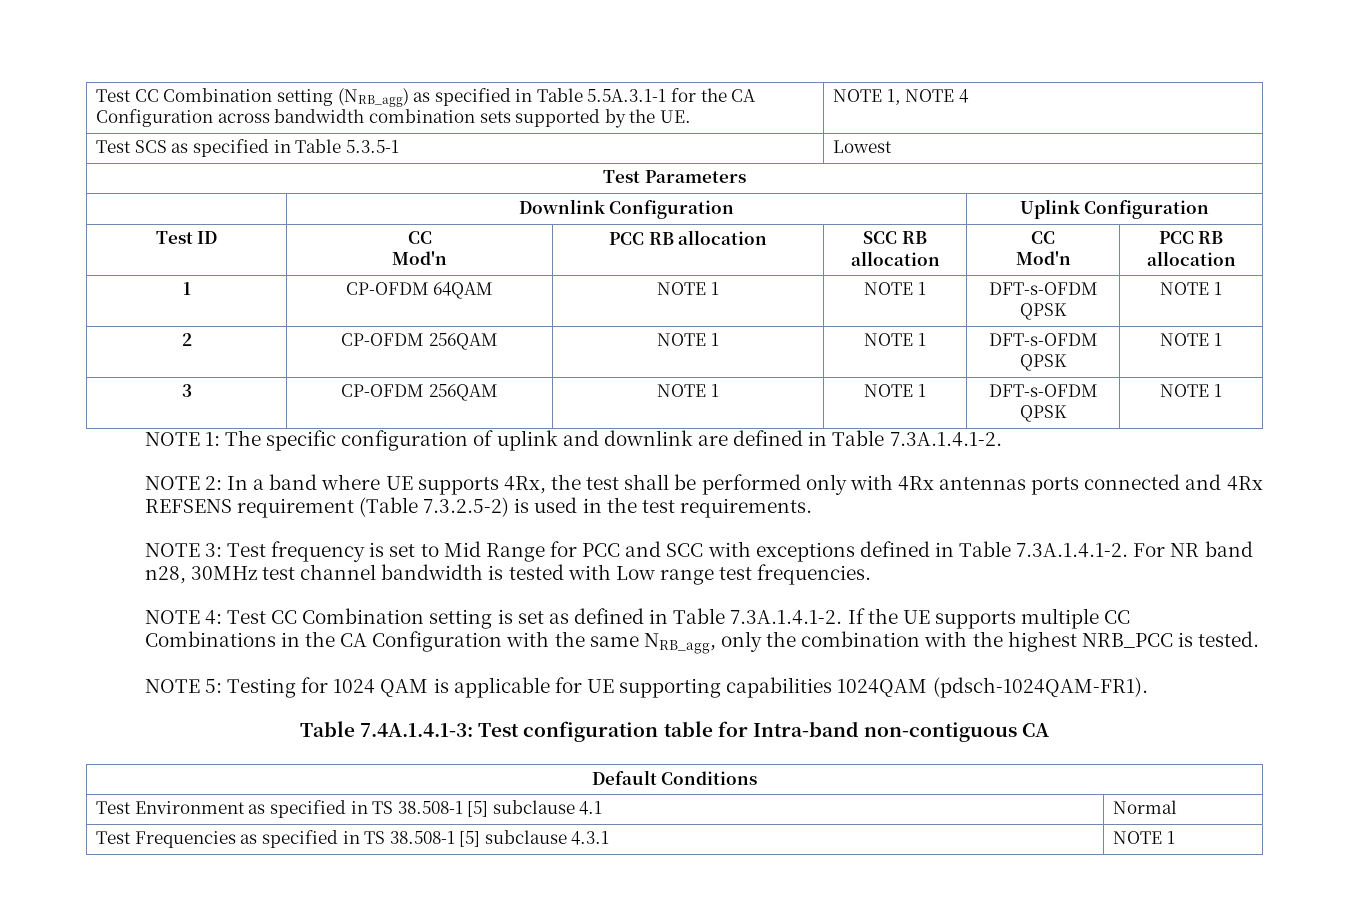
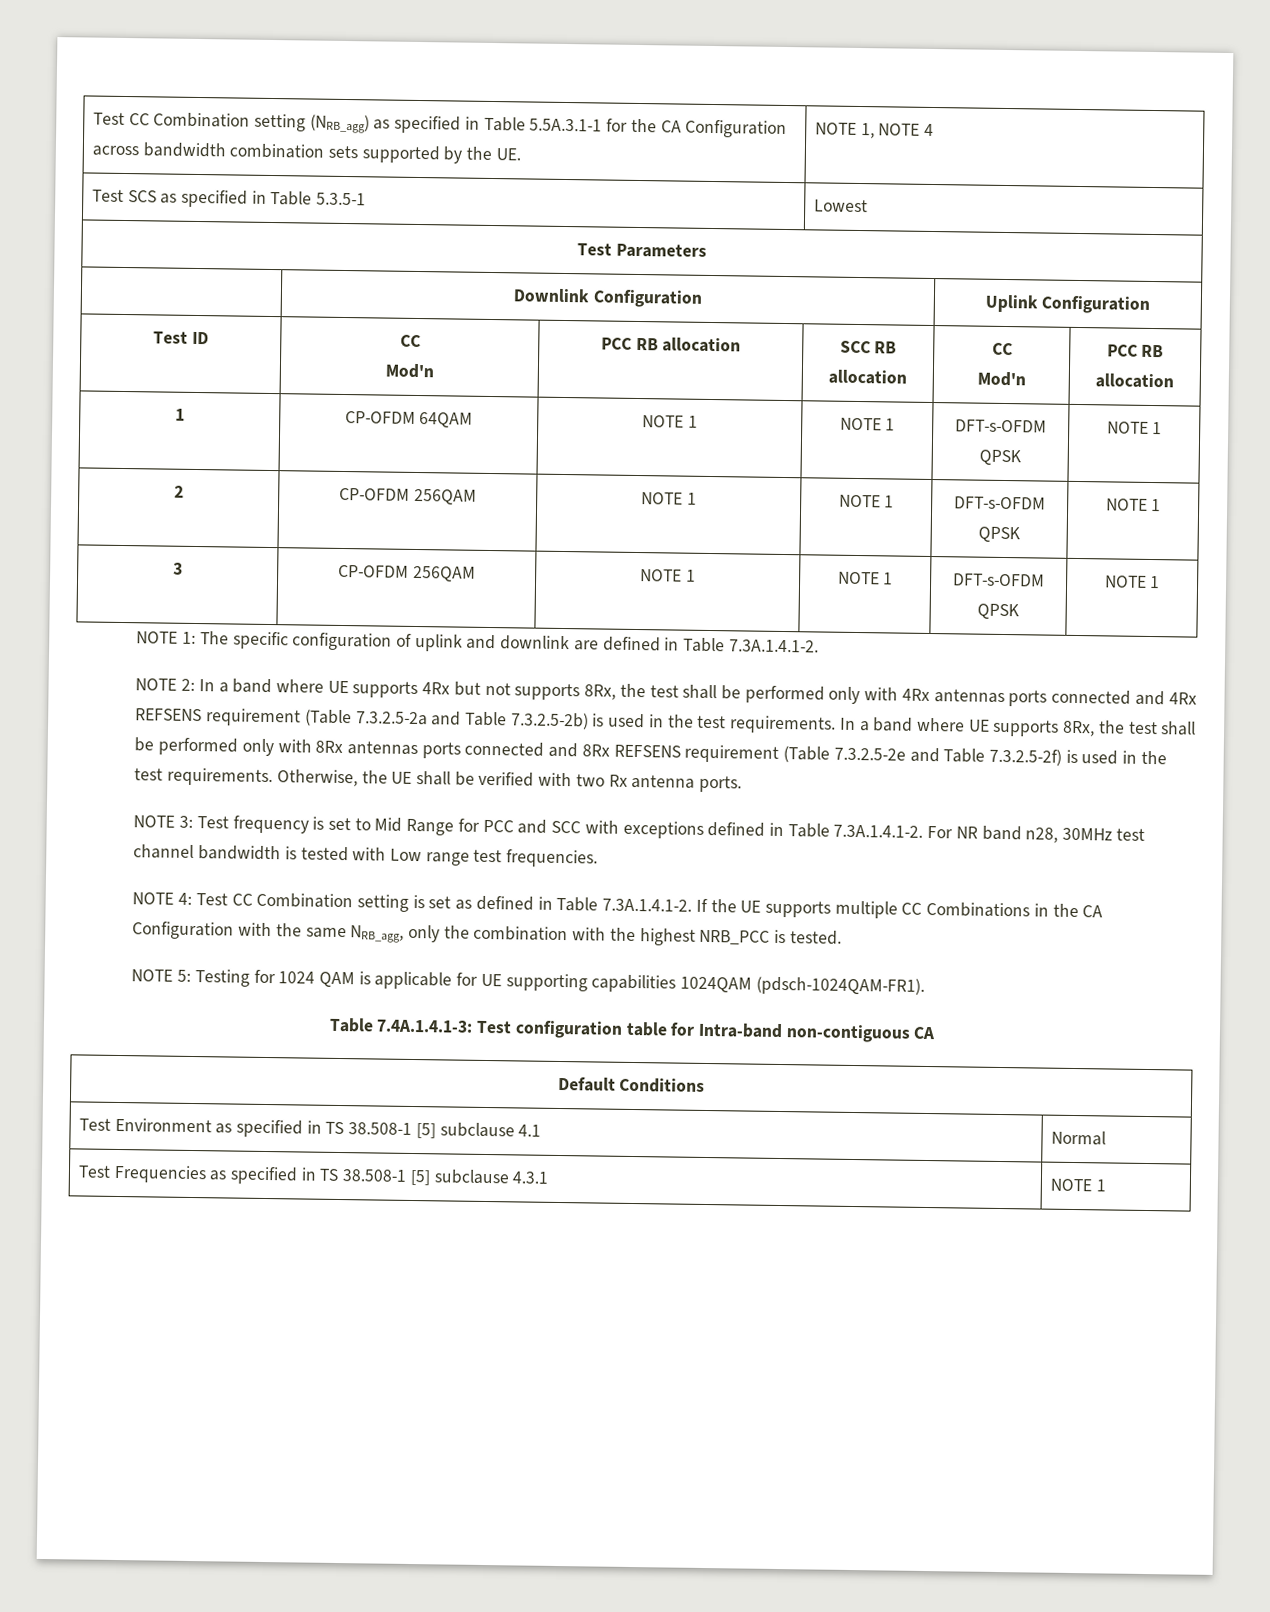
- NOTE 2: In a band where UE supports 4Rx, the test shall be performed only with 4Rx antennas ports connected and 4Rx REFSENS requirement (Table 7.3.2.5-2) is used in the test requirements.
+ NOTE 2: In a band where UE supports 4Rx but not supports 8Rx, the test shall be performed only with 4Rx antennas ports connected and 4Rx REFSENS requirement (Table 7.3.2.5-2a and Table 7.3.2.5-2b) is used in the test requirements. In a band where UE supports 8Rx, the test shall be performed only with 8Rx antennas ports connected and 8Rx REFSENS requirement (Table 7.3.2.5-2e and Table 7.3.2.5-2f) is used in the test requirements. Otherwise, the UE shall be verified with two Rx antenna ports.

